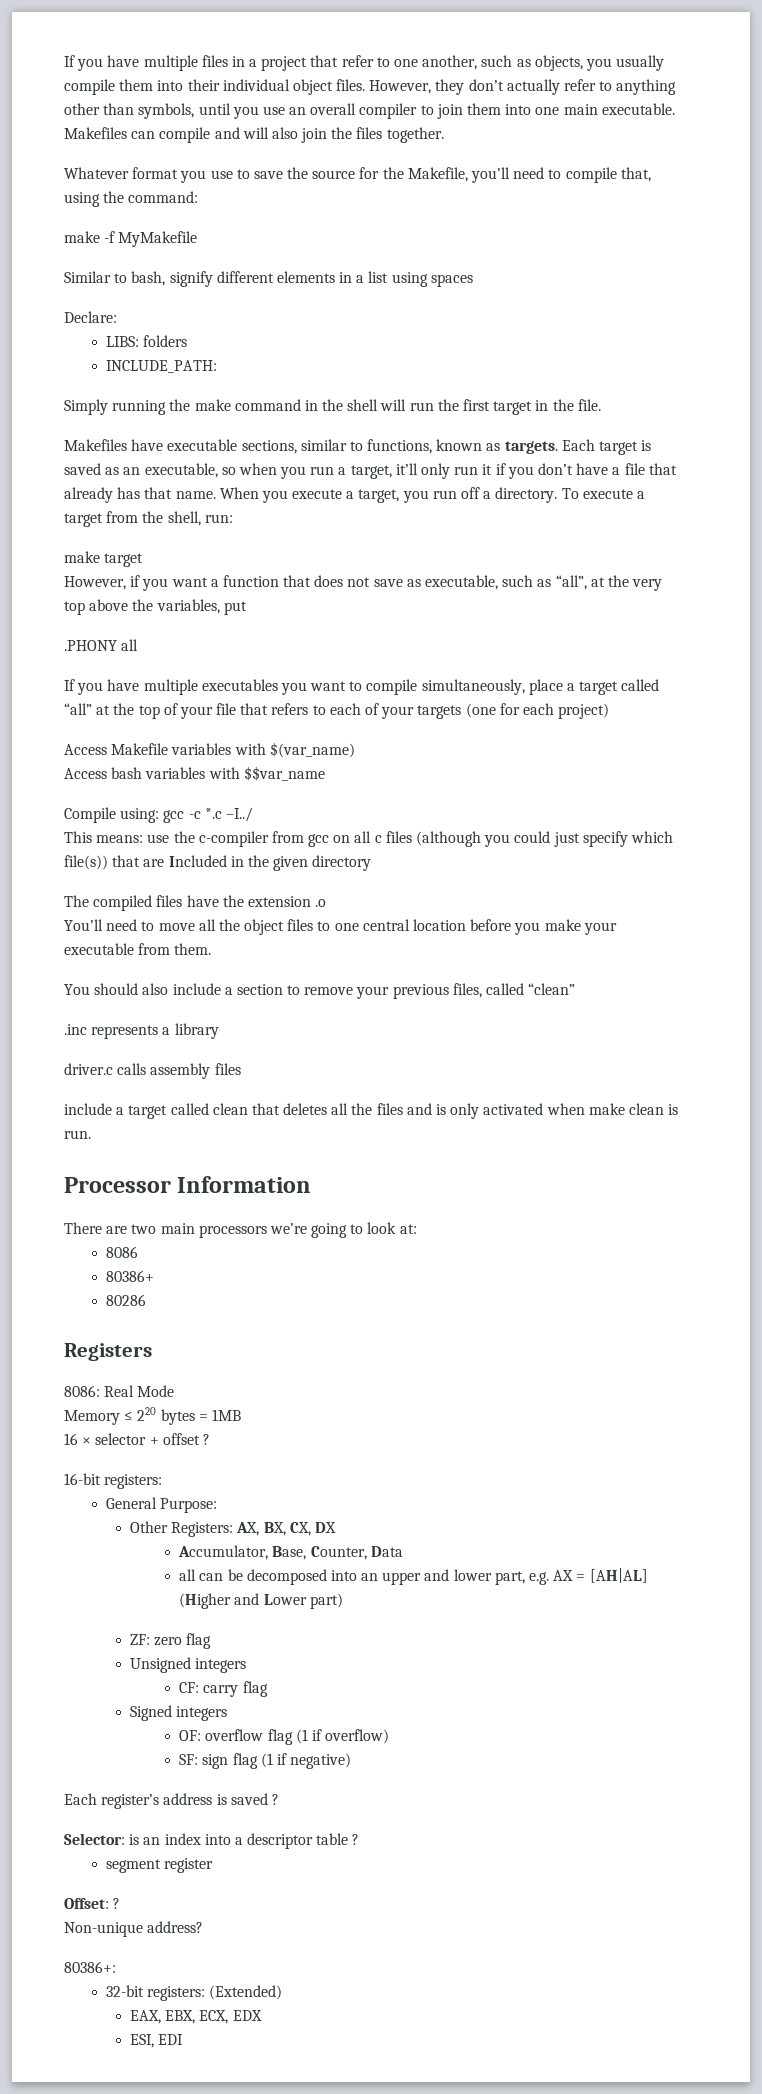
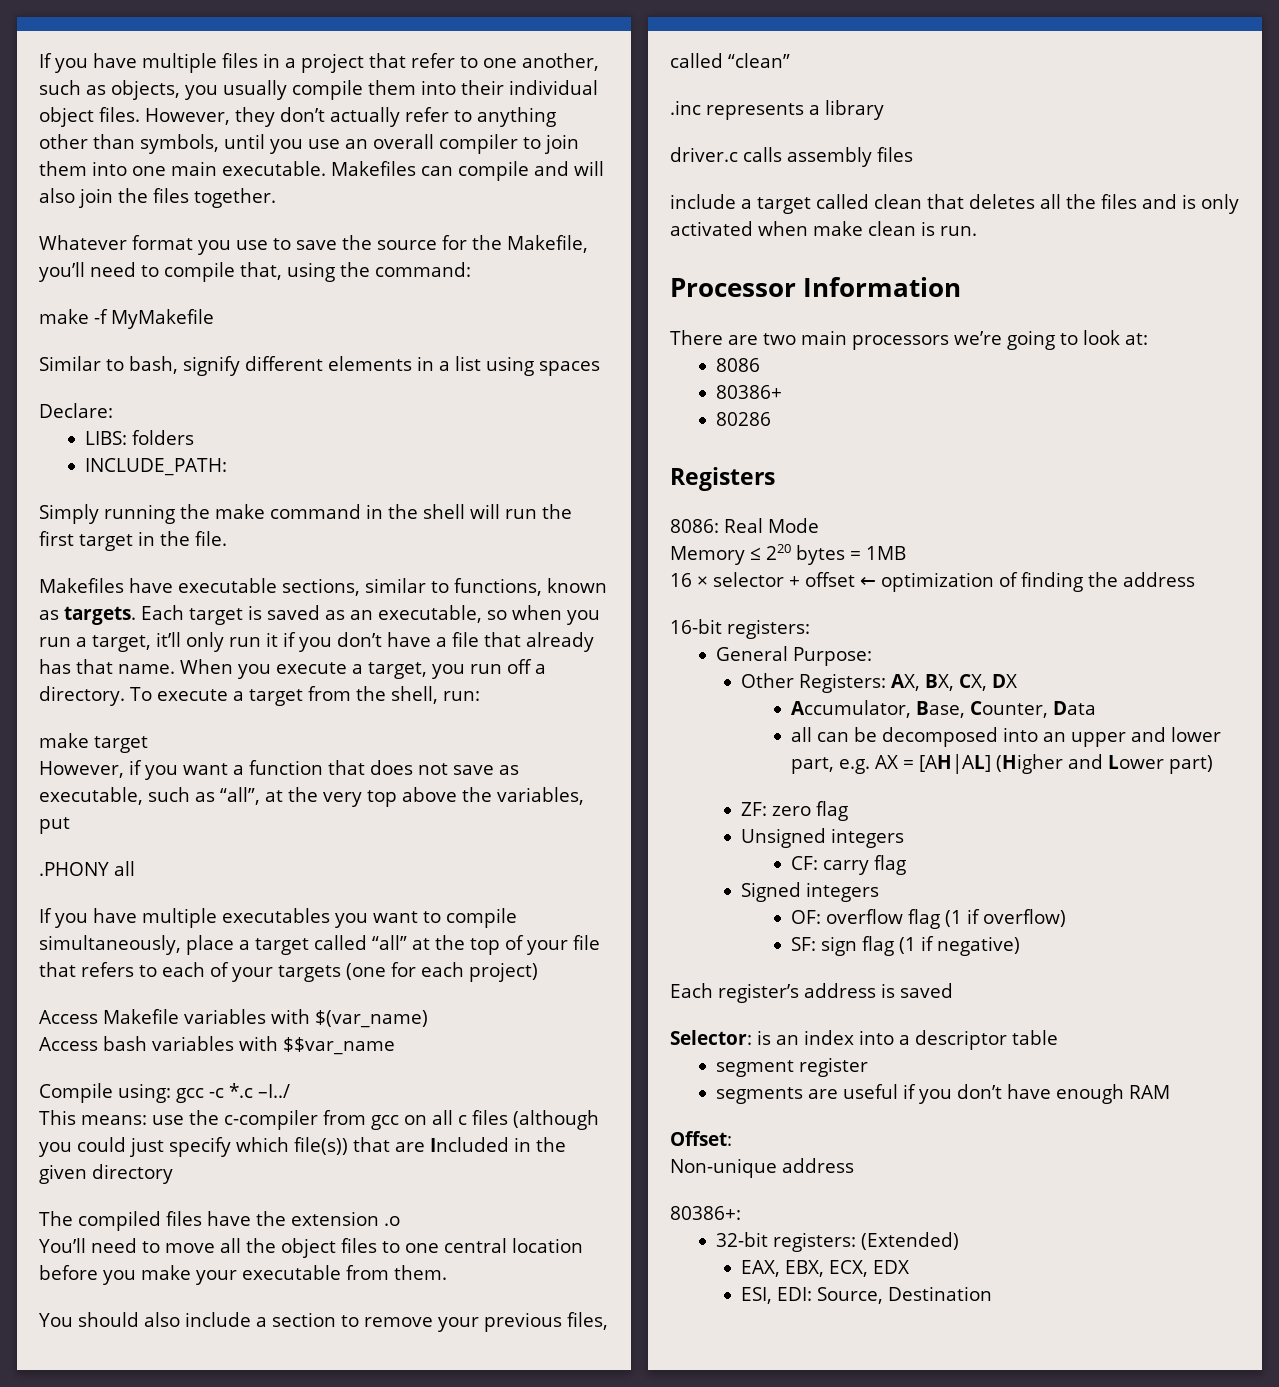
- 16 × selector + offset ?
+ 16 × selector + offset ← optimization of finding the address
- Each register’s address is saved ?
+ Each register’s address is saved
- Selector: is an index into a descriptor table ?
+ Selector: is an index into a descriptor table
+ segments are useful if you don’t have enough RAM
- Offset: ?
+ Offset:
- Non-unique address?
+ Non-unique address
- ESI, EDI
+ ESI, EDI: Source, Destination

